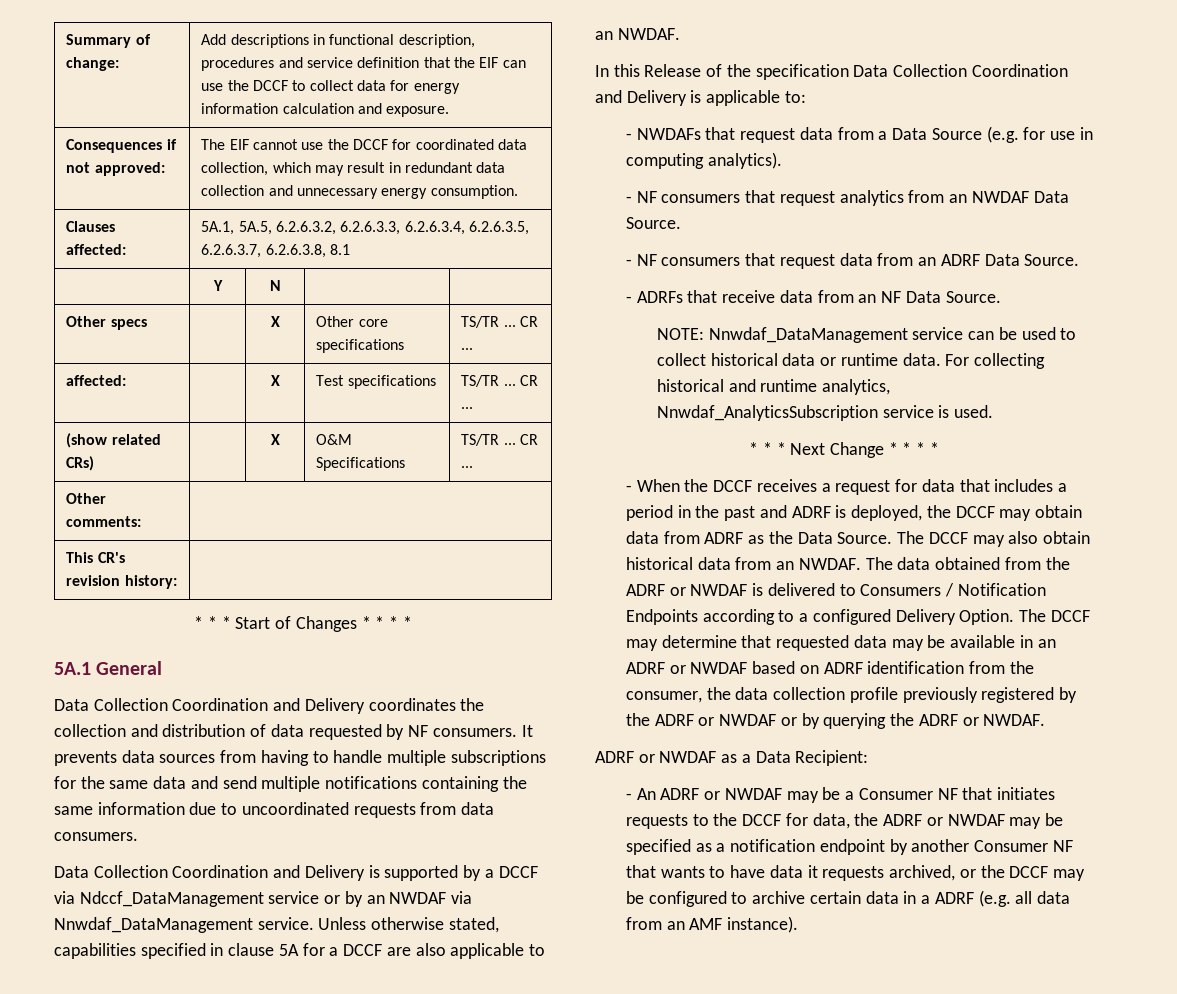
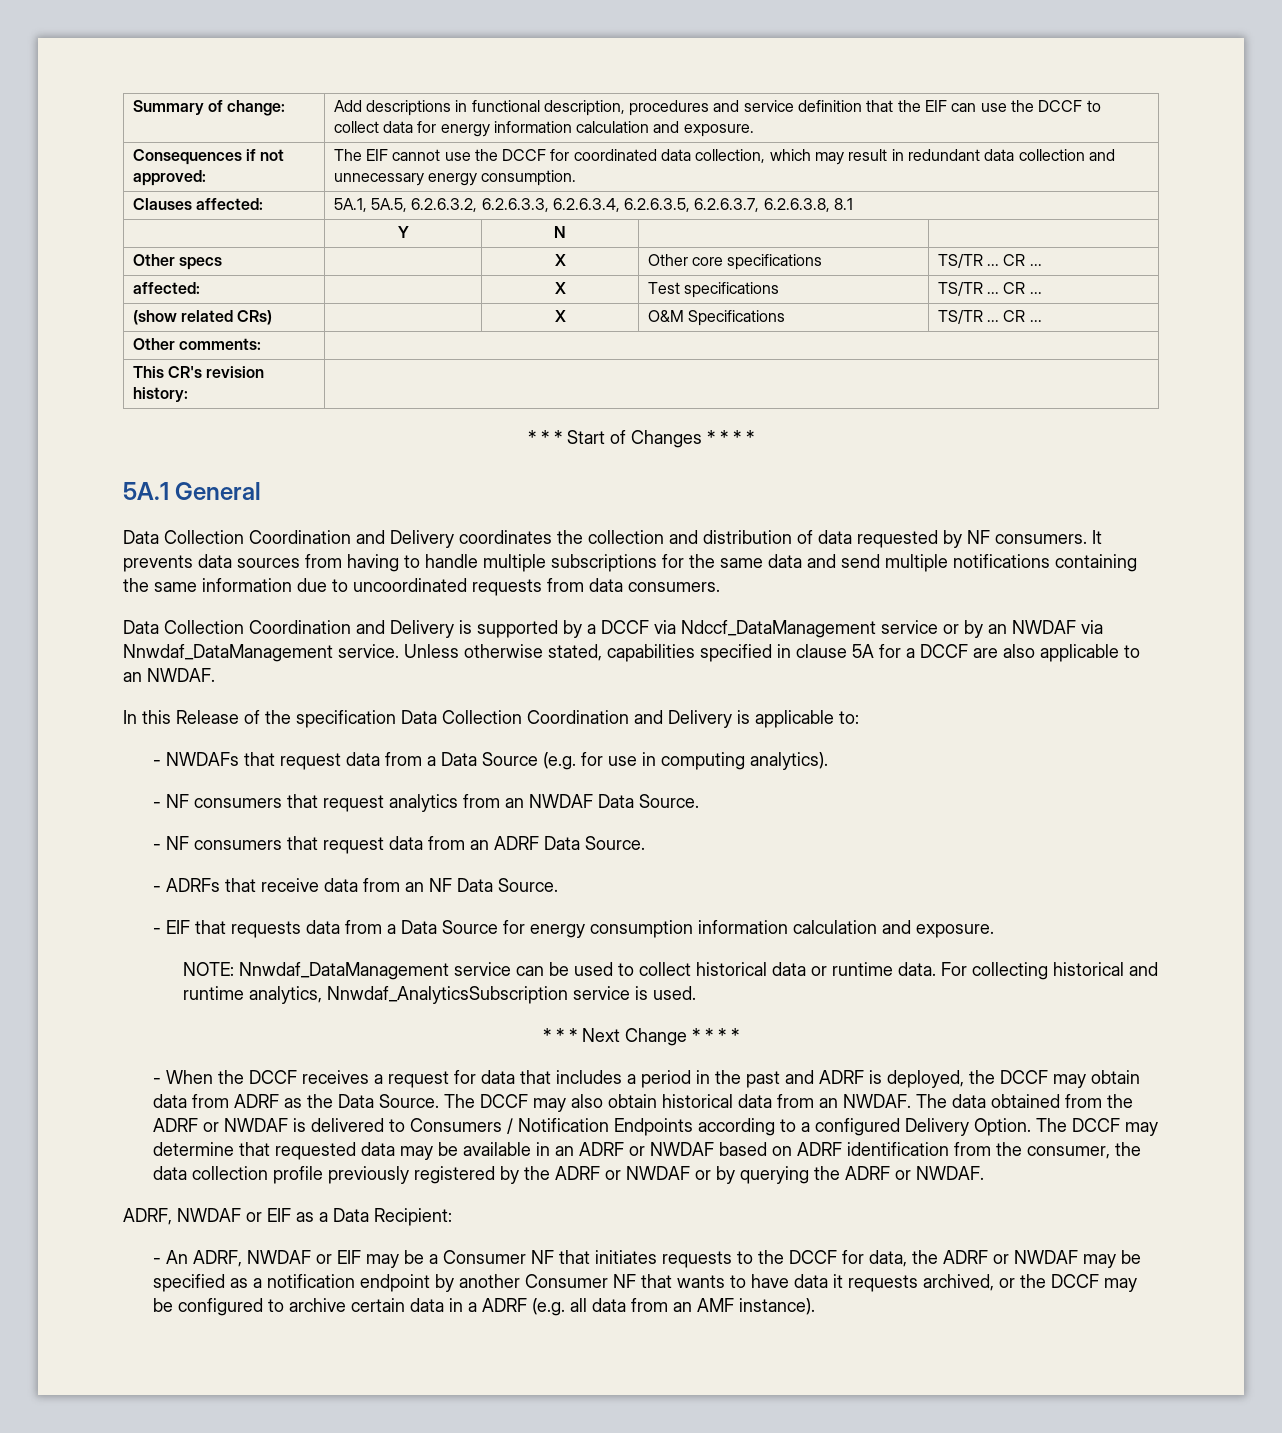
+ - EIF that requests data from a Data Source for energy consumption information calculation and exposure.
- ADRF or NWDAF as a Data Recipient:
+ ADRF, NWDAF or EIF as a Data Recipient:
- - An ADRF or NWDAF may be a Consumer NF that initiates requests to the DCCF for data, the ADRF or NWDAF may be specified as a notification endpoint by another Consumer NF that wants to have data it requests archived, or the DCCF may be configured to archive certain data in a ADRF (e.g. all data from an AMF instance).
+ - An ADRF, NWDAF or EIF may be a Consumer NF that initiates requests to the DCCF for data, the ADRF or NWDAF may be specified as a notification endpoint by another Consumer NF that wants to have data it requests archived, or the DCCF may be configured to archive certain data in a ADRF (e.g. all data from an AMF instance).

